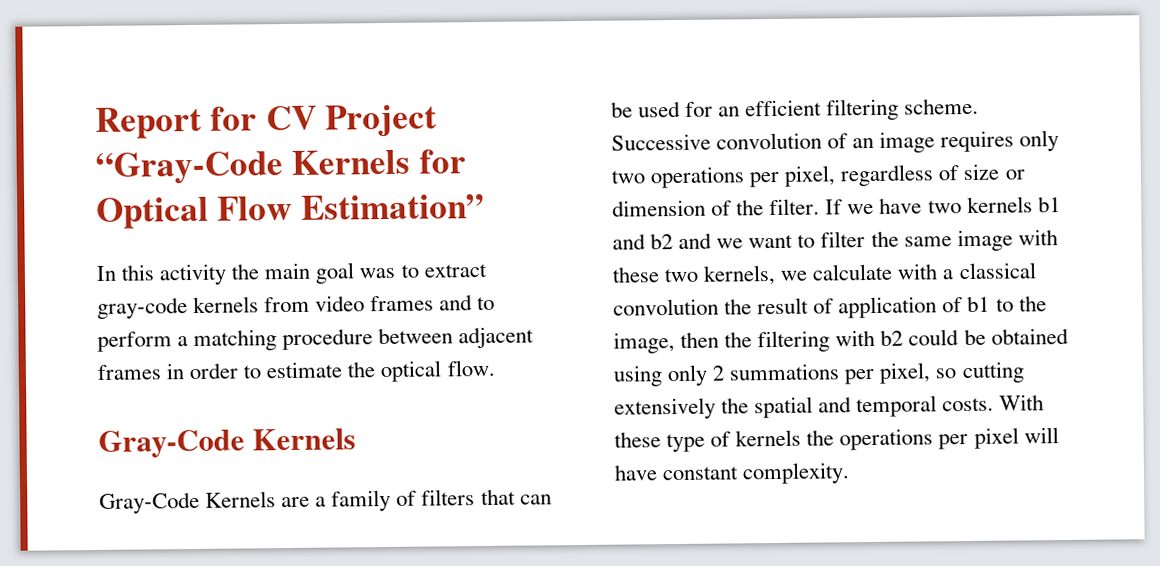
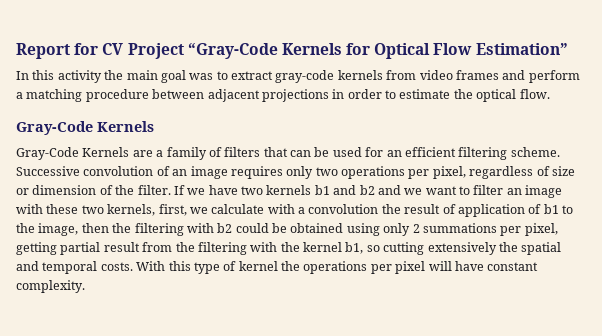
- In this activity the main goal was to extract gray-code kernels from video frames and to perform a matching procedure between adjacent frames in order to estimate the optical flow.
+ In this activity the main goal was to extract gray-code kernels from video frames and perform a matching procedure between adjacent projections in order to estimate the optical flow.
- If we have two kernels b1 and b2 and we want to filter the same image with these two kernels, we calculate with a classical convolution the result of application of b1 to the image, then the filtering with b2 could be obtained using only 2 summations per pixel, so cutting extensively the spatial and temporal costs.
+ If we have two kernels b1 and b2 and we want to filter an image with these two kernels, first, we calculate with a convolution the result of application of b1 to the image, then the filtering with b2 could be obtained using only 2 summations per pixel, getting partial result from the filtering with the kernel b1, so cutting extensively the spatial and temporal costs.
- With these type of kernels the operations per pixel will have constant complexity.
+ With this type of kernel the operations per pixel will have constant complexity.

